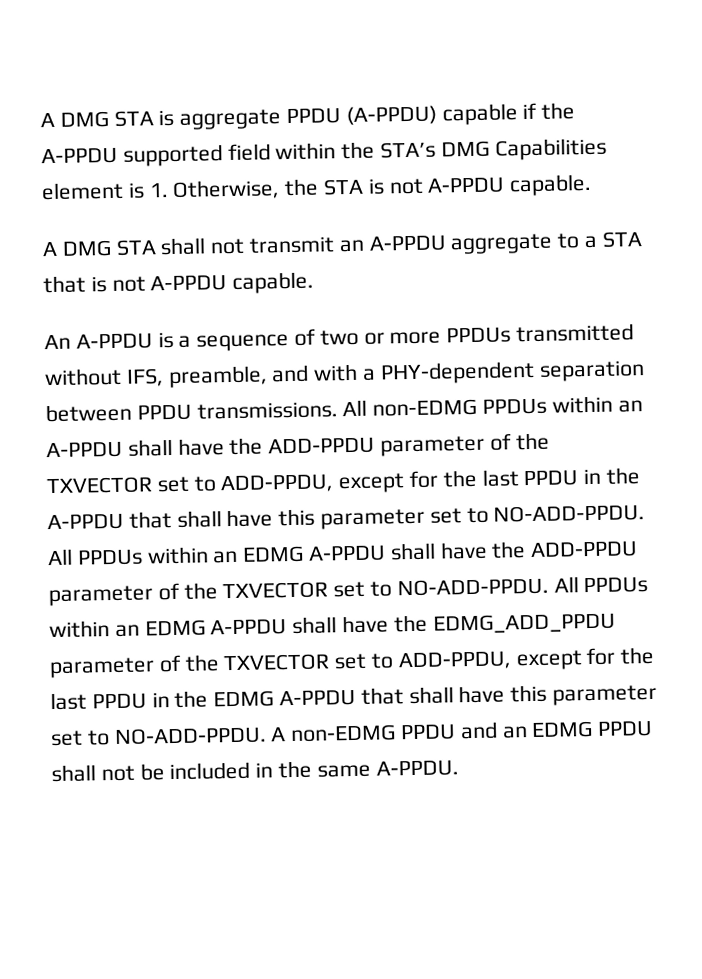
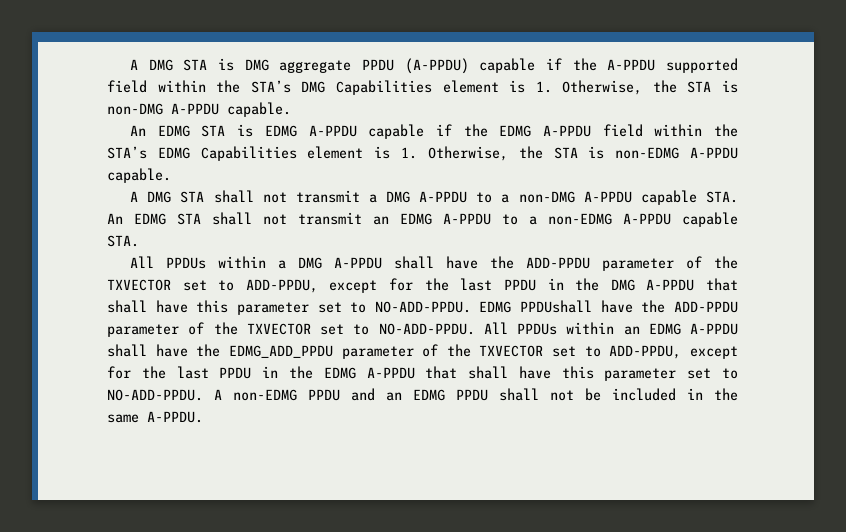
- A DMG STA is aggregate PPDU (A-PPDU) capable if the A-PPDU supported field within the STA’s DMG Capabilities element is 1. Otherwise, the STA is not A-PPDU capable.
+ A DMG STA is DMG aggregate PPDU (A-PPDU) capable if the A-PPDU supported field within the STA’s DMG Capabilities element is 1. Otherwise, the STA is non-DMG A-PPDU capable.
+ An EDMG STA is EDMG A-PPDU capable if the EDMG A-PPDU field within the STA’s EDMG Capabilities element is 1. Otherwise, the STA is non-EDMG A-PPDU capable.
- A DMG STA shall not transmit an A-PPDU aggregate to a STA that is not A-PPDU capable.
- An A-PPDU is a sequence of two or more PPDUs transmitted without IFS, preamble, and with a PHY-dependent separation between PPDU transmissions. All non-EDMG PPDUs within an A-PPDU shall have the ADD-PPDU parameter of the TXVECTOR set to ADD-PPDU, except for the last PPDU in the A-PPDU that shall have this parameter set to NO-ADD-PPDU. All PPDUs within an EDMG A-PPDU shall have the ADD-PPDU parameter of the TXVECTOR set to NO-ADD-PPDU.
+ A DMG STA shall not transmit a DMG A-PPDU to a non-DMG A-PPDU capable STA. An EDMG STA shall not transmit an EDMG A-PPDU to a non-EDMG A-PPDU capable STA.
+ All PPDUs within a DMG A-PPDU shall have the ADD-PPDU parameter of the TXVECTOR set to ADD-PPDU, except for the last PPDU in the DMG A-PPDU that shall have this parameter set to NO-ADD-PPDU. EDMG PPDUshall have the ADD-PPDU parameter of the TXVECTOR set to NO-ADD-PPDU.

